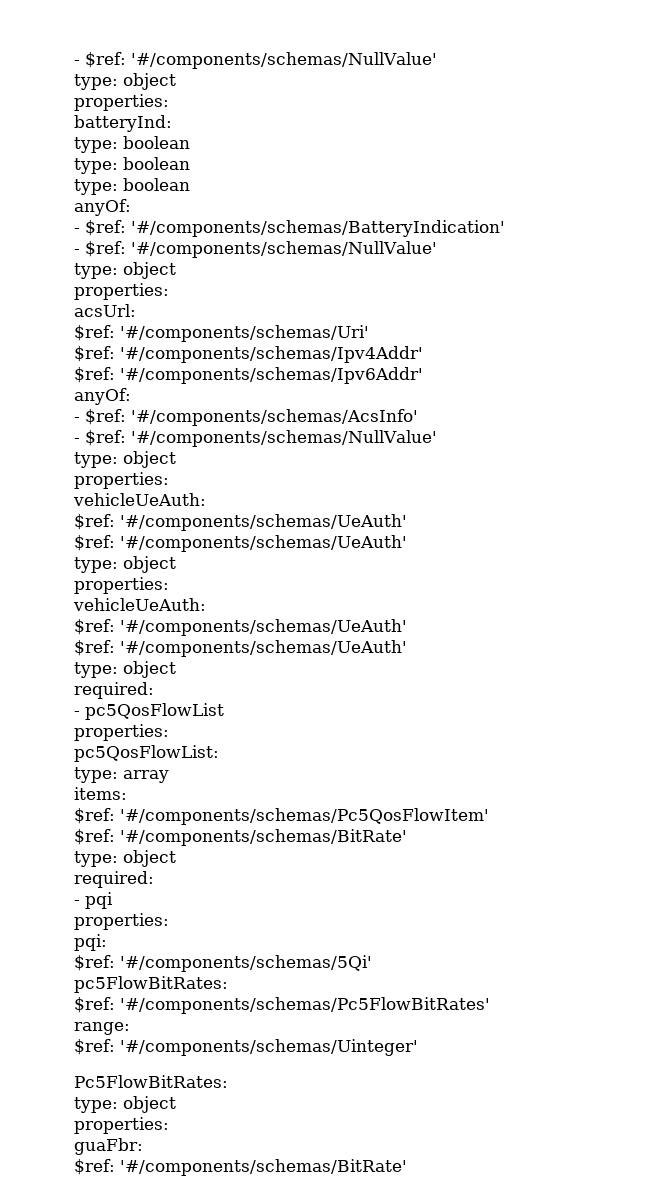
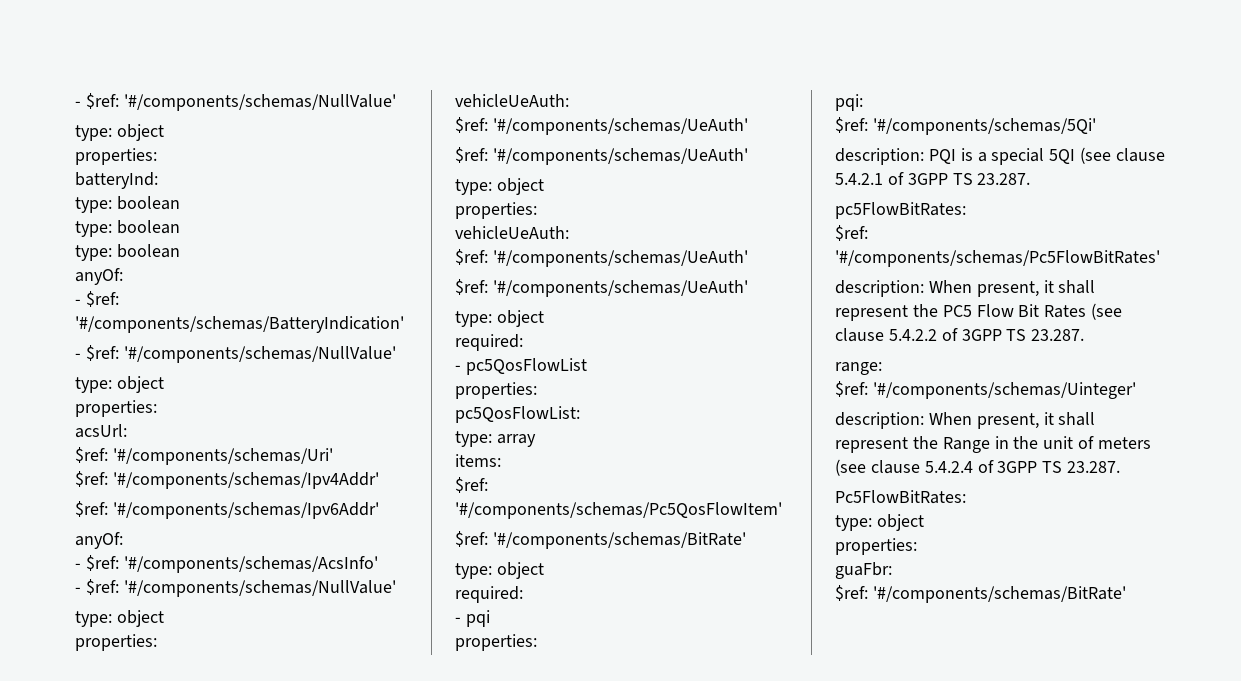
+ description: PQI is a special 5QI (see clause 5.4.2.1 of 3GPP TS 23.287.
  pc5FlowBitRates:
  $ref: '#/components/schemas/Pc5FlowBitRates'
+ description: When present, it shall represent the PC5 Flow Bit Rates (see clause 5.4.2.2 of 3GPP TS 23.287.
  range:
  $ref: '#/components/schemas/Uinteger'
+ description: When present, it shall represent the Range in the unit of meters (see clause 5.4.2.4 of 3GPP TS 23.287.

